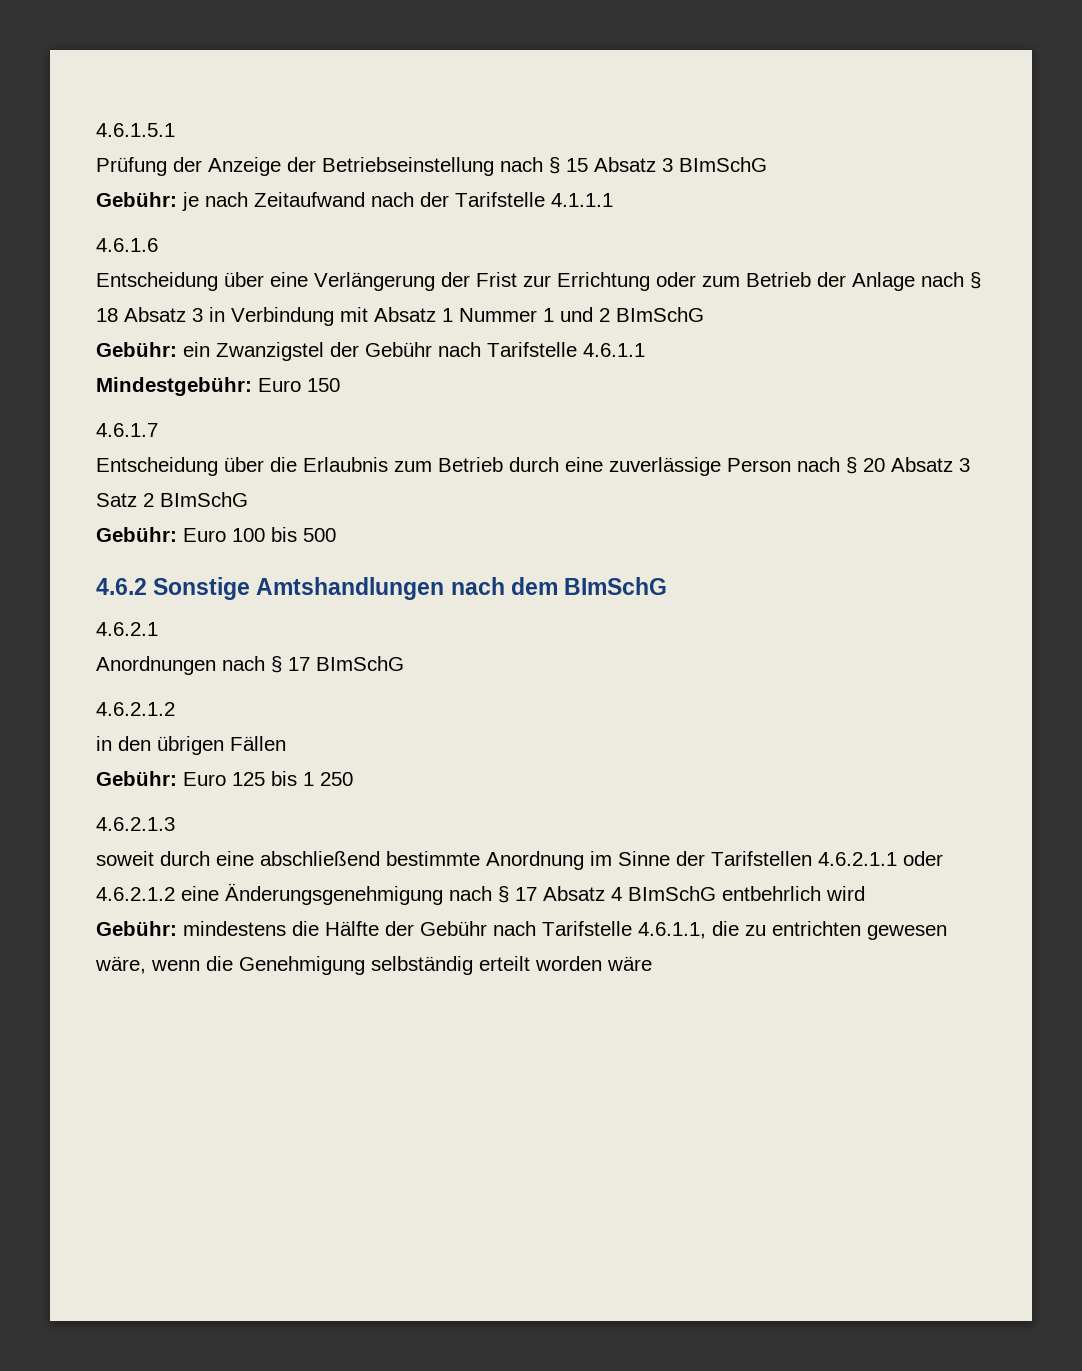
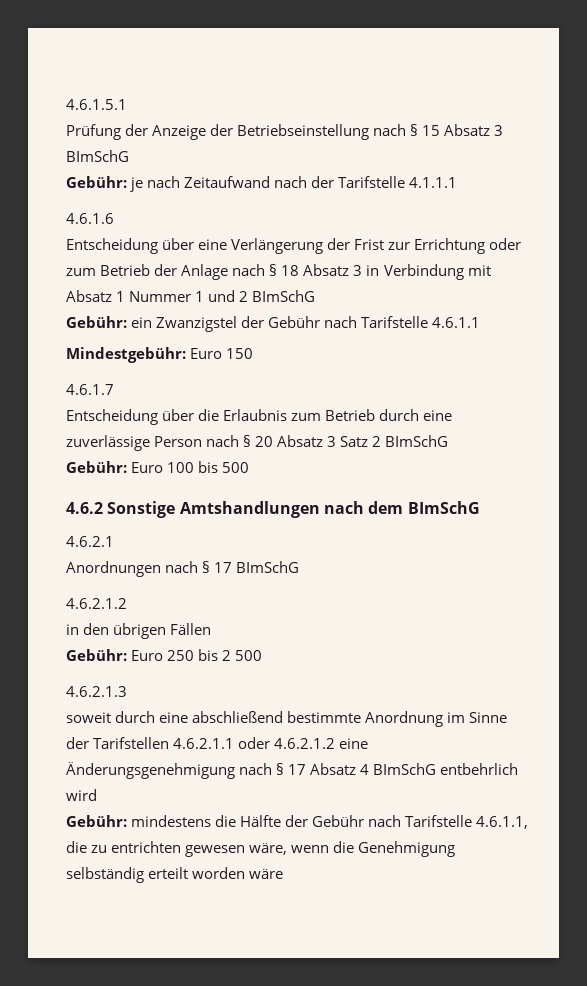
- Gebühr: Euro 125 bis 1 250
+ Gebühr: Euro 250 bis 2 500

